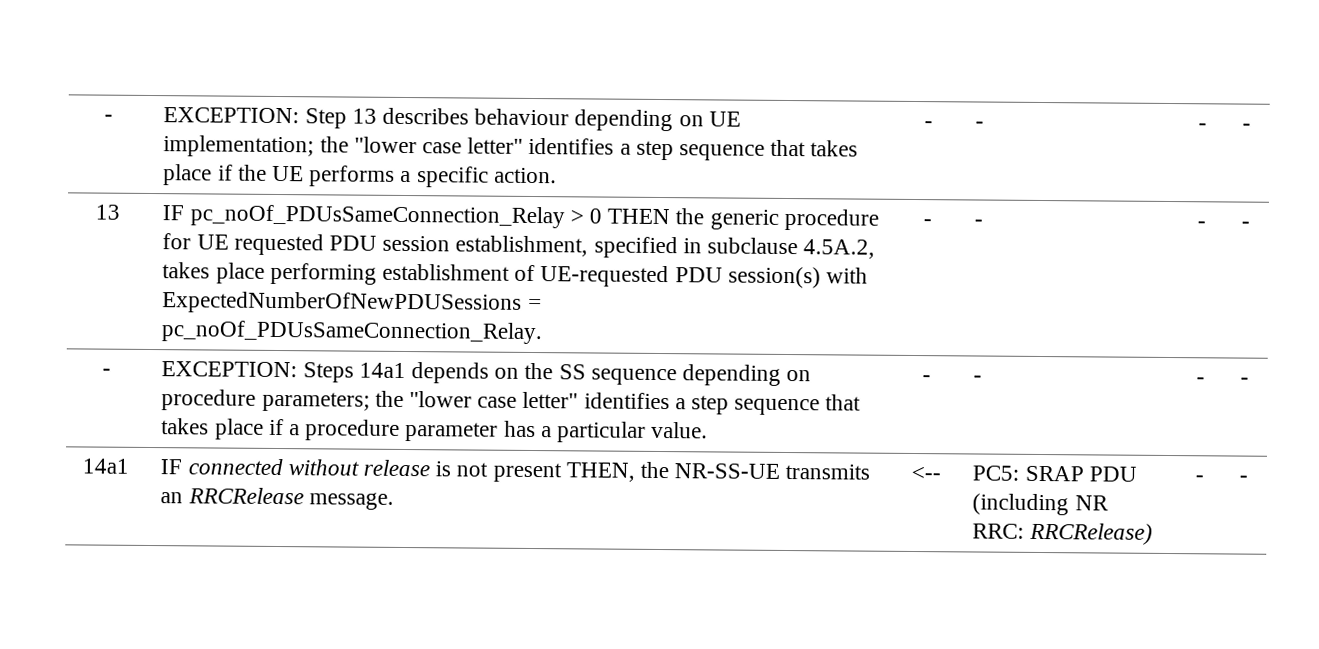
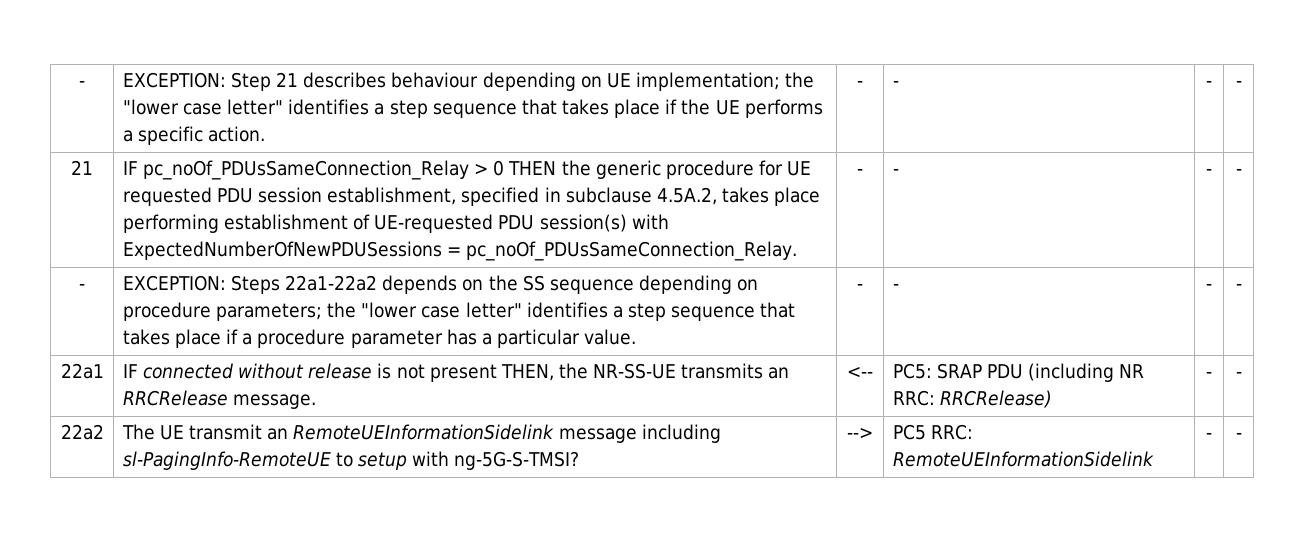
- - | EXCEPTION: Step 13 describes behaviour depending on UE implementation; the "lower case letter" identifies a step sequence that takes place if the UE performs a specific action. | - | - | - | -
+ - | EXCEPTION: Step 21 describes behaviour depending on UE implementation; the "lower case letter" identifies a step sequence that takes place if the UE performs a specific action. | - | - | - | -
- 13 | IF pc_noOf_PDUsSameConnection_Relay > 0 THEN the generic procedure for UE requested PDU session establishment, specified in subclause 4.5A.2, takes place performing establishment of UE-requested PDU session(s) with ExpectedNumberOfNewPDUSessions = pc_noOf_PDUsSameConnection_Relay. | - | - | - | -
+ 21 | IF pc_noOf_PDUsSameConnection_Relay > 0 THEN the generic procedure for UE requested PDU session establishment, specified in subclause 4.5A.2, takes place performing establishment of UE-requested PDU session(s) with ExpectedNumberOfNewPDUSessions = pc_noOf_PDUsSameConnection_Relay. | - | - | - | -
- - | EXCEPTION: Steps 14a1 depends on the SS sequence depending on procedure parameters; the "lower case letter" identifies a step sequence that takes place if a procedure parameter has a particular value. | - | - | - | -
+ - | EXCEPTION: Steps 22a1-22a2 depends on the SS sequence depending on procedure parameters; the "lower case letter" identifies a step sequence that takes place if a procedure parameter has a particular value. | - | - | - | -
- 14a1 | IF connected without release is not present THEN, the NR-SS-UE transmits an RRCRelease message. | <-- | PC5: SRAP PDU (including NR RRC: RRCRelease) | - | -
+ 22a1 | IF connected without release is not present THEN, the NR-SS-UE transmits an RRCRelease message. | <-- | PC5: SRAP PDU (including NR RRC: RRCRelease) | - | -
+ 22a2 | The UE transmit an RemoteUEInformationSidelink message including sl-PagingInfo-RemoteUE to setup with ng-5G-S-TMSI? | --> | PC5 RRC: RemoteUEInformationSidelink | - | -

